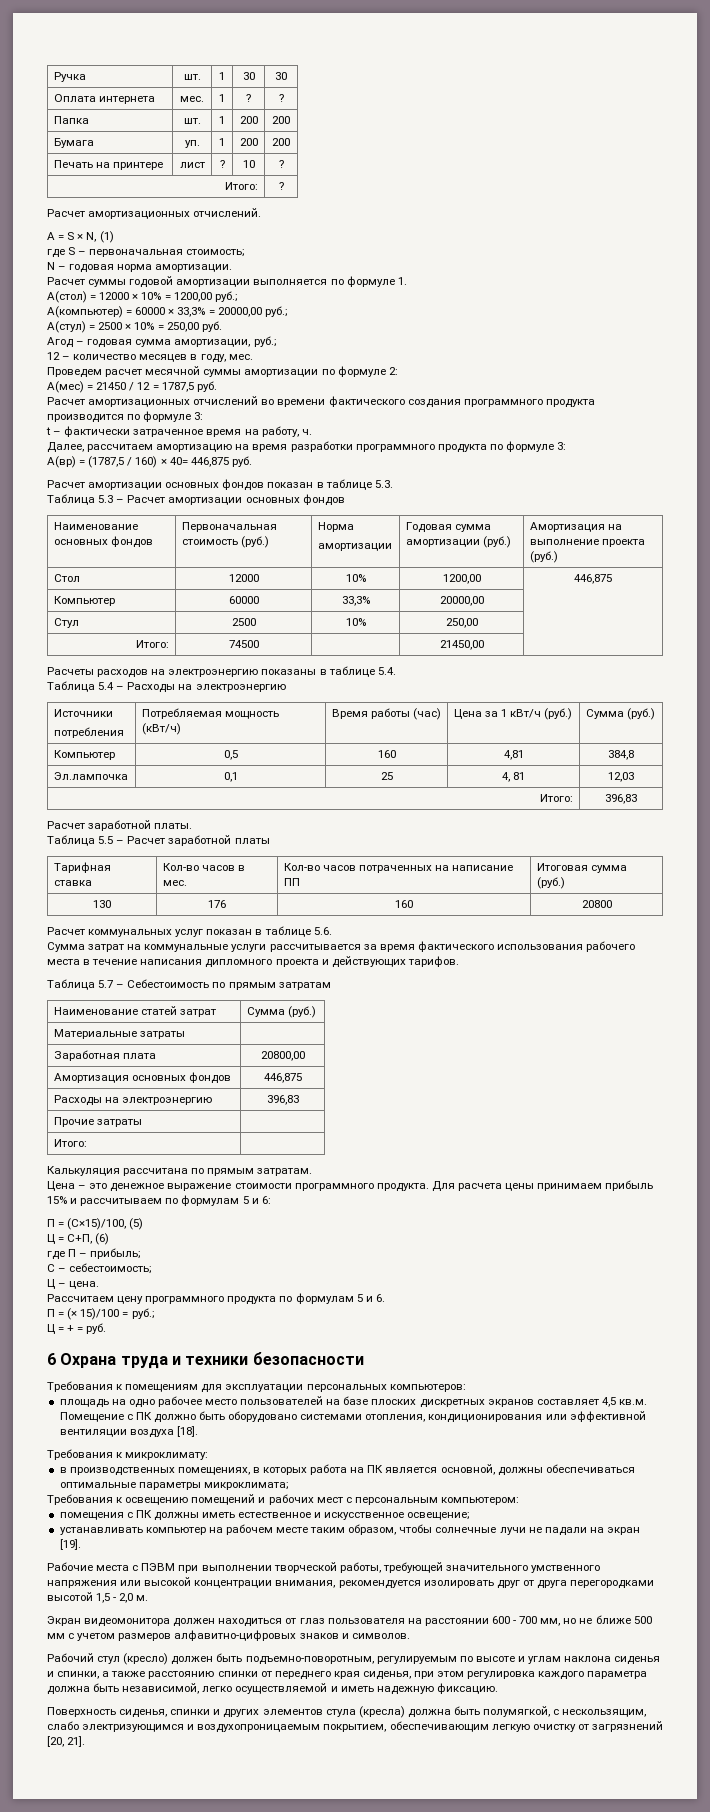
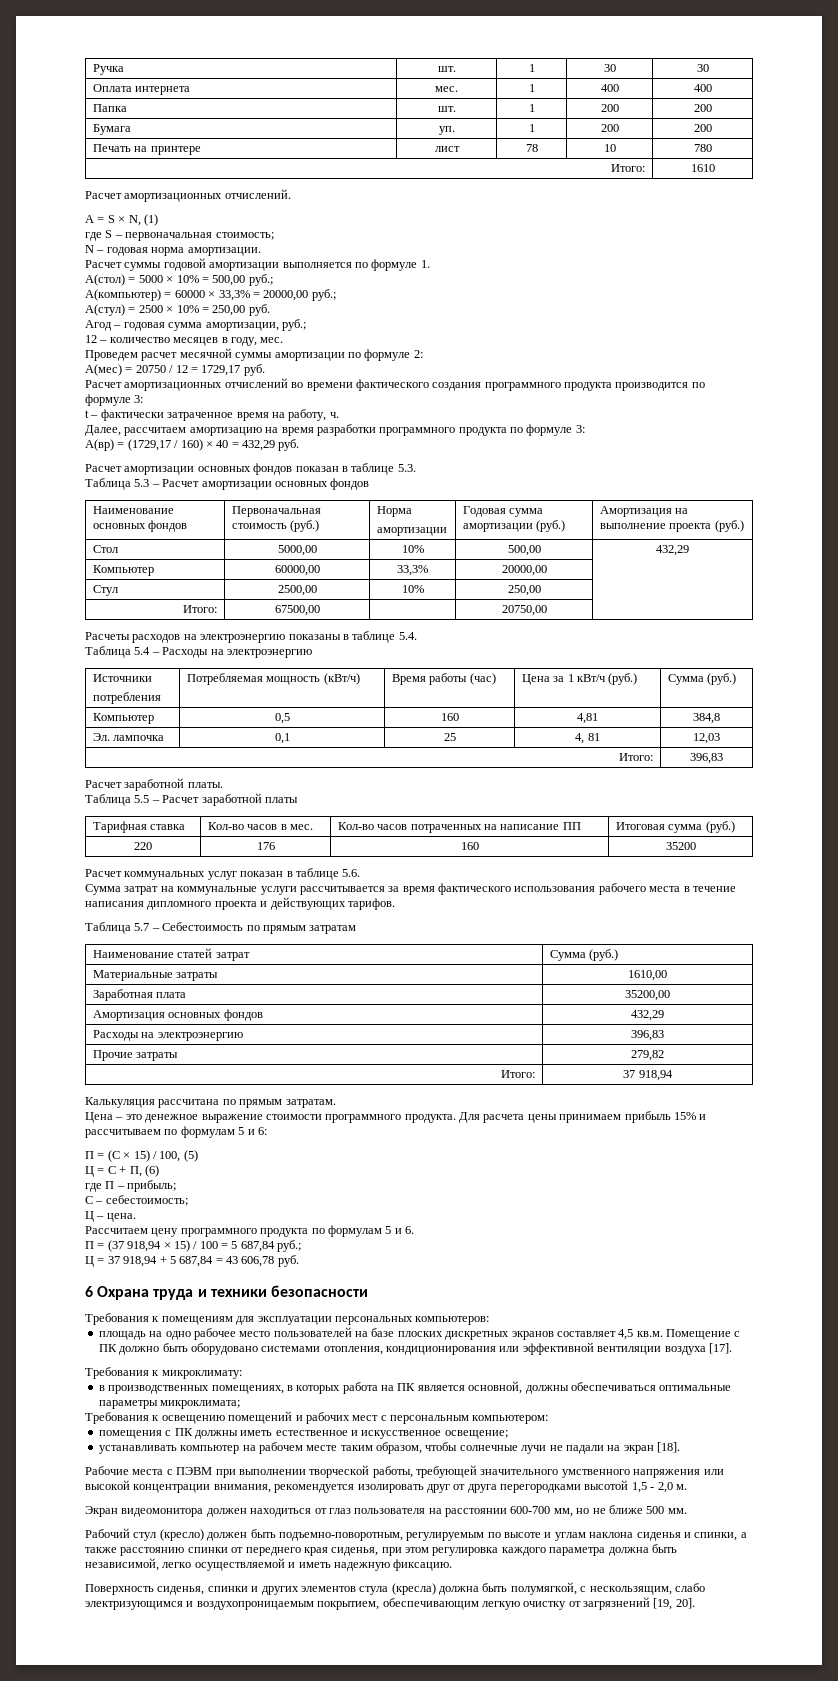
- Оплата интернета | мес. | 1 | ? | ?
+ Оплата интернета | мес. | 1 | 400 | 400
- Печать на принтере | лист | ? | 10 | ?
- Итого: | ?
+ Печать на принтере | лист | 78 | 10 | 780
+ Итого: | 1610
- А(стол) = 12000 × 10% = 1200,00 руб.;
+ А(стол) = 5000 × 10% = 500,00 руб.;
- А(мес) = 21450 / 12 = 1787,5 руб.
+ А(мес) = 20750 / 12 = 1729,17 руб.
- А(вр) = (1787,5 / 160) × 40= 446,875 руб.
+ А(вр) = (1729,17 / 160) × 40 = 432,29 руб.
- Стол | 12000 | 10% | 1200,00 | 446,875
- Компьютер | 60000 | 33,3% | 20000,00 |
+ Стол | 5000,00 | 10% | 500,00 | 432,29
+ Компьютер | 60000,00 | 33,3% | 20000,00 |
- Стул | 2500 | 10% | 250,00 |
+ Стул | 2500,00 | 10% | 250,00 |
- Итого: | 74500 | | 21450,00 |
+ Итого: | 67500,00 | | 20750,00 |
- Эл.лампочка | 0,1 | 25 | 4, 81 | 12,03
+ Эл. лампочка | 0,1 | 25 | 4, 81 | 12,03
- 130 | 176 | 160 | 20800
+ 220 | 176 | 160 | 35200
- Материальные затраты |
+ Материальные затраты | 1610,00
- Заработная плата | 20800,00
+ Заработная плата | 35200,00
- Амортизация основных фондов | 446,875
+ Амортизация основных фондов | 432,29
- Прочие затраты |
- Итого: |
+ Прочие затраты | 279,82
+ Итого: | 37 918,94
- П = (С×15)/100, (5)
+ П = (С × 15) / 100, (5)
- Ц = С+П, (6)
+ Ц = С + П, (6)
- П = (× 15)/100 = руб.;
- Ц = + = руб.
+ П = (37 918,94 × 15) / 100 = 5 687,84 руб.;
+ Ц = 37 918,94 + 5 687,84 = 43 606,78 руб.
- площадь на одно рабочее место пользователей на базе плоских дискретных экранов составляет 4,5 кв.м. Помещение с ПК должно быть оборудовано системами отопления, кондиционирования или эффективной вентиляции воздуха [18].
+ площадь на одно рабочее место пользователей на базе плоских дискретных экранов составляет 4,5 кв.м. Помещение с ПК должно быть оборудовано системами отопления, кондиционирования или эффективной вентиляции воздуха [17].
- устанавливать компьютер на рабочем месте таким образом, чтобы солнечные лучи не падали на экран [19].
+ устанавливать компьютер на рабочем месте таким образом, чтобы солнечные лучи не падали на экран [18].
- Экран видеомонитора должен находиться от глаз пользователя на расстоянии 600 - 700 мм, но не ближе 500 мм с учетом размеров алфавитно-цифровых знаков и символов.
+ Экран видеомонитора должен находиться от глаз пользователя на расстоянии 600-700 мм, но не ближе 500 мм.
- Поверхность сиденья, спинки и других элементов стула (кресла) должна быть полумягкой, с нескользящим, слабо электризующимся и воздухопроницаемым покрытием, обеспечивающим легкую очистку от загрязнений [20, 21].
+ Поверхность сиденья, спинки и других элементов стула (кресла) должна быть полумягкой, с нескользящим, слабо электризующимся и воздухопроницаемым покрытием, обеспечивающим легкую очистку от загрязнений [19, 20].

